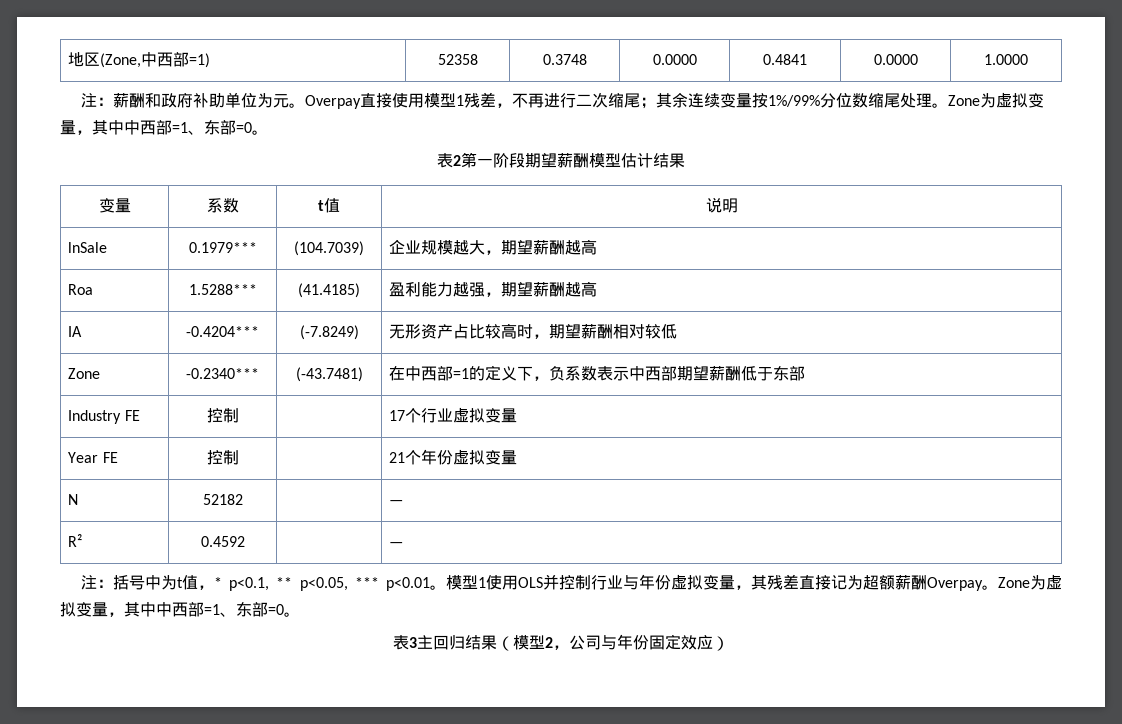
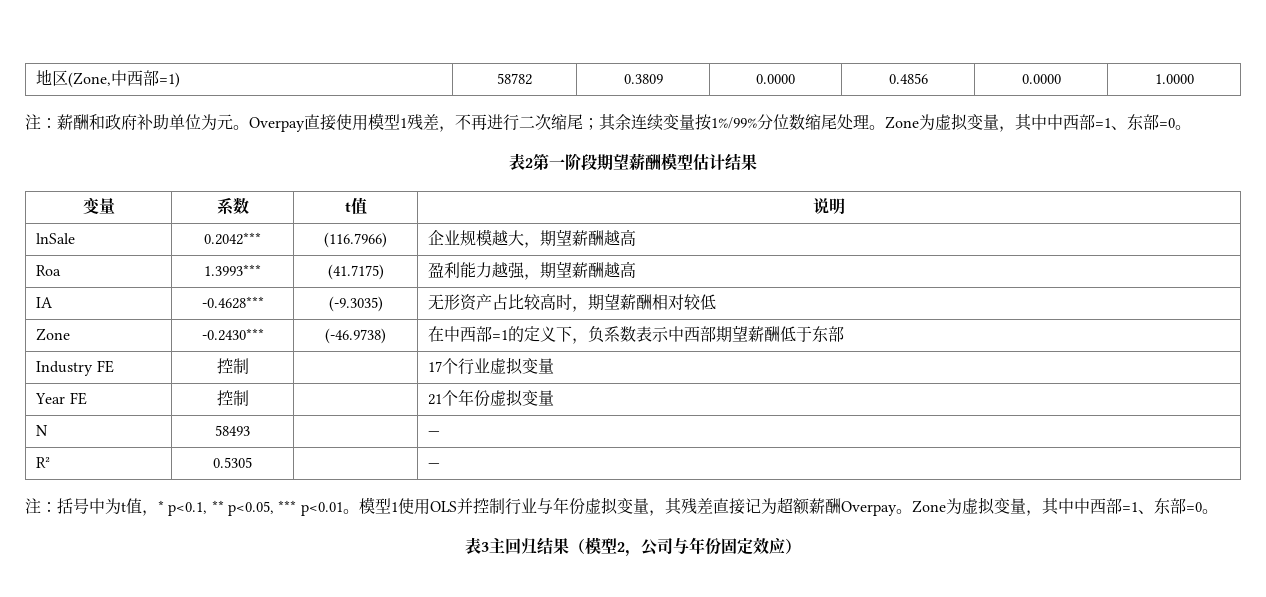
- 地区(Zone,中西部=1) | 52358 | 0.3748 | 0.0000 | 0.4841 | 0.0000 | 1.0000
+ 地区(Zone,中西部=1) | 58782 | 0.3809 | 0.0000 | 0.4856 | 0.0000 | 1.0000
- lnSale | 0.1979*** | (104.7039) | 企业规模越大，期望薪酬越高
+ lnSale | 0.2042*** | (116.7966) | 企业规模越大，期望薪酬越高
- Roa | 1.5288*** | (41.4185) | 盈利能力越强，期望薪酬越高
+ Roa | 1.3993*** | (41.7175) | 盈利能力越强，期望薪酬越高
- IA | -0.4204*** | (-7.8249) | 无形资产占比较高时，期望薪酬相对较低
+ IA | -0.4628*** | (-9.3035) | 无形资产占比较高时，期望薪酬相对较低
- Zone | -0.2340*** | (-43.7481) | 在中西部=1的定义下，负系数表示中西部期望薪酬低于东部
+ Zone | -0.2430*** | (-46.9738) | 在中西部=1的定义下，负系数表示中西部期望薪酬低于东部
- N | 52182 | | —
+ N | 58493 | | —
- R² | 0.4592 | | —
+ R² | 0.5305 | | —

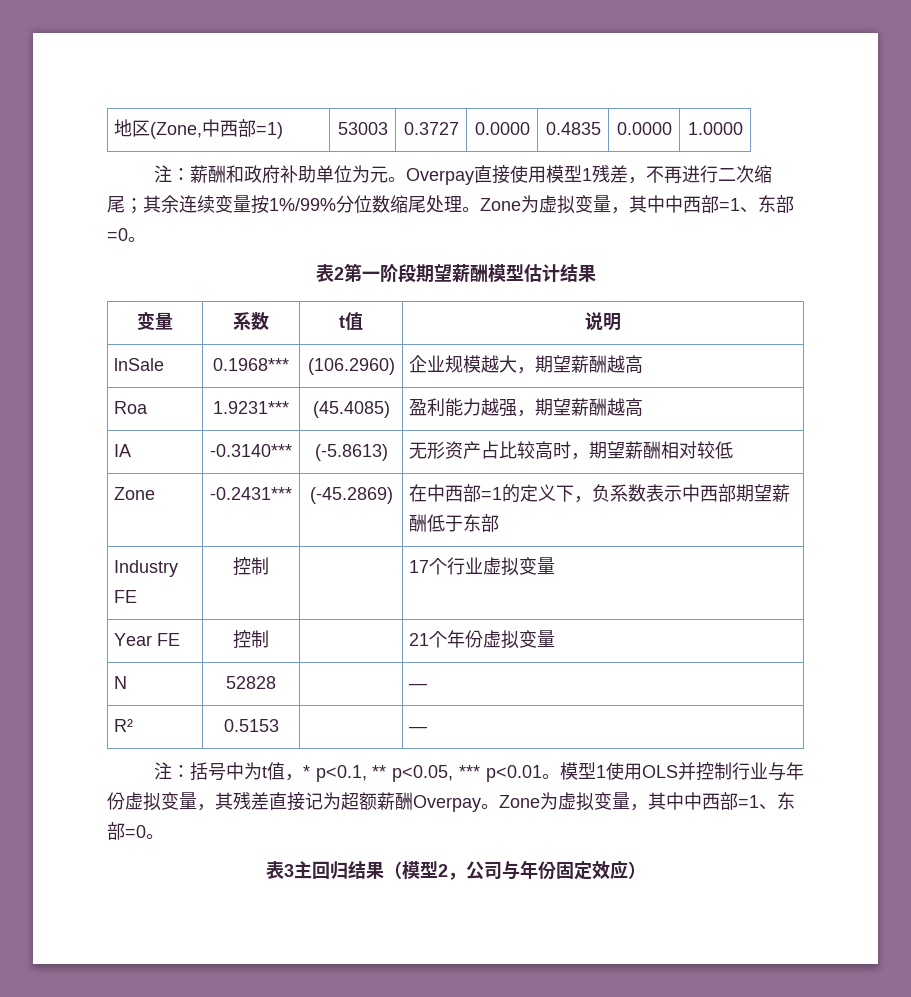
- 地区(Zone,中西部=1) | 58782 | 0.3809 | 0.0000 | 0.4856 | 0.0000 | 1.0000
+ 地区(Zone,中西部=1) | 53003 | 0.3727 | 0.0000 | 0.4835 | 0.0000 | 1.0000
- lnSale | 0.2042*** | (116.7966) | 企业规模越大，期望薪酬越高
+ lnSale | 0.1968*** | (106.2960) | 企业规模越大，期望薪酬越高
- Roa | 1.3993*** | (41.7175) | 盈利能力越强，期望薪酬越高
+ Roa | 1.9231*** | (45.4085) | 盈利能力越强，期望薪酬越高
- IA | -0.4628*** | (-9.3035) | 无形资产占比较高时，期望薪酬相对较低
+ IA | -0.3140*** | (-5.8613) | 无形资产占比较高时，期望薪酬相对较低
- Zone | -0.2430*** | (-46.9738) | 在中西部=1的定义下，负系数表示中西部期望薪酬低于东部
+ Zone | -0.2431*** | (-45.2869) | 在中西部=1的定义下，负系数表示中西部期望薪酬低于东部
- N | 58493 | | —
+ N | 52828 | | —
- R² | 0.5305 | | —
+ R² | 0.5153 | | —

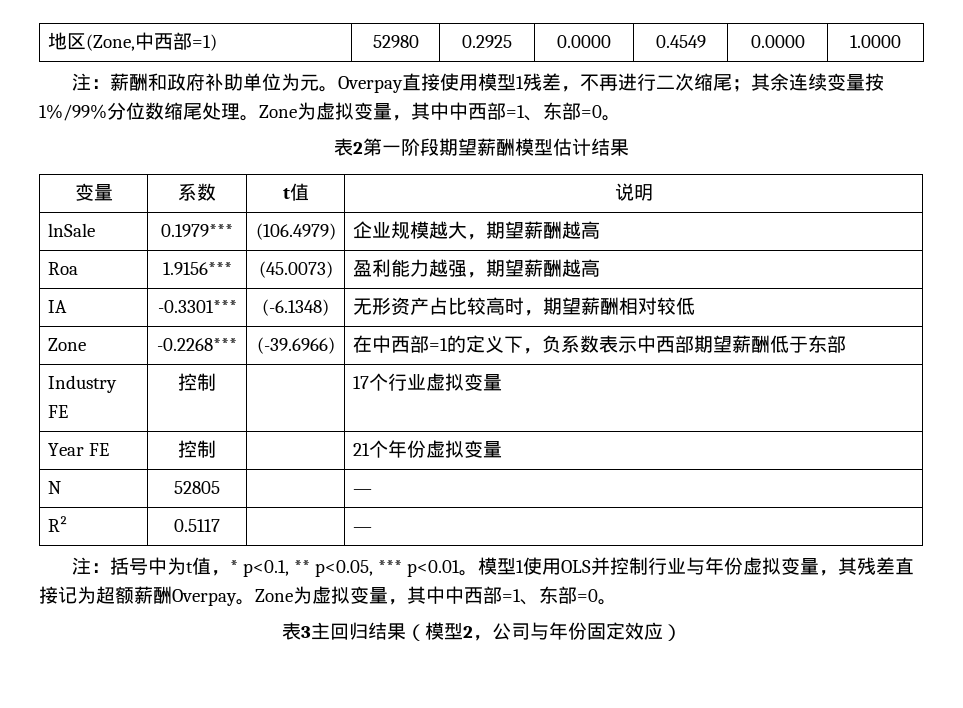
- 地区(Zone,中西部=1) | 53003 | 0.3727 | 0.0000 | 0.4835 | 0.0000 | 1.0000
+ 地区(Zone,中西部=1) | 52980 | 0.2925 | 0.0000 | 0.4549 | 0.0000 | 1.0000
- lnSale | 0.1968*** | (106.2960) | 企业规模越大，期望薪酬越高
+ lnSale | 0.1979*** | (106.4979) | 企业规模越大，期望薪酬越高
- Roa | 1.9231*** | (45.4085) | 盈利能力越强，期望薪酬越高
+ Roa | 1.9156*** | (45.0073) | 盈利能力越强，期望薪酬越高
- IA | -0.3140*** | (-5.8613) | 无形资产占比较高时，期望薪酬相对较低
+ IA | -0.3301*** | (-6.1348) | 无形资产占比较高时，期望薪酬相对较低
- Zone | -0.2431*** | (-45.2869) | 在中西部=1的定义下，负系数表示中西部期望薪酬低于东部
+ Zone | -0.2268*** | (-39.6966) | 在中西部=1的定义下，负系数表示中西部期望薪酬低于东部
- N | 52828 | | —
+ N | 52805 | | —
- R² | 0.5153 | | —
+ R² | 0.5117 | | —

